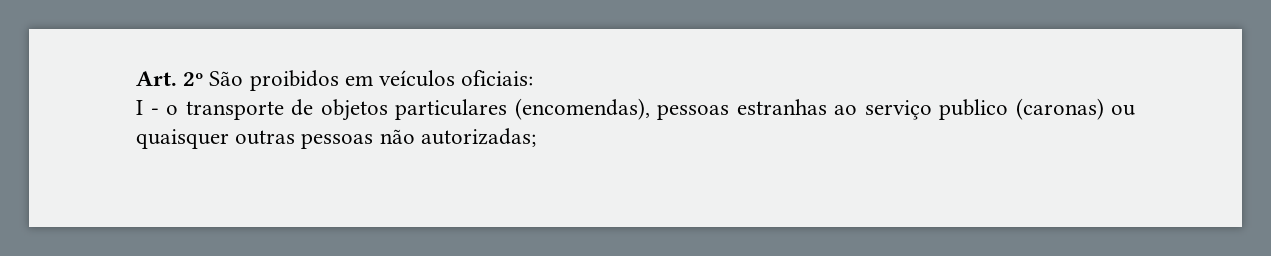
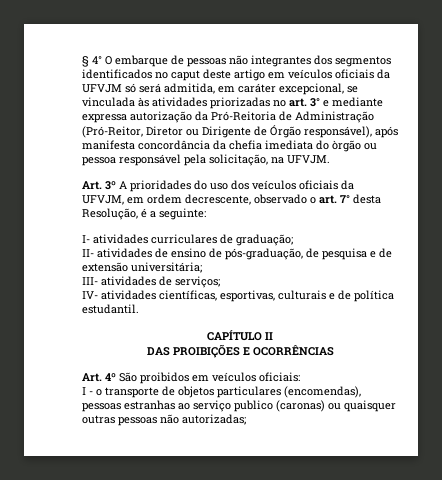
- Art. 2º São proibidos em veículos oficiais:
+ § 4° O embarque de pessoas não integrantes dos segmentos identificados no caput deste artigo em veículos oficiais da UFVJM só será admitida, em caráter excepcional, se vinculada às atividades priorizadas no art. 3° e mediante expressa autorização da Pró-Reitoria de Administração (Pró-Reitor, Diretor ou Dirigente de Órgão responsável), após manifesta concordância da chefia imediata do òrgão ou pessoa responsável pela solicitação, na UFVJM.
+ Art. 3º A prioridades do uso dos veículos oficiais da UFVJM, em ordem decrescente, observado o art. 7° desta Resolução, é a seguinte:
+ I- atividades curriculares de graduação;
+ II- atividades de ensino de pós-graduação, de pesquisa e de extensão universitária;
+ III- atividades de serviços;
+ IV- atividades científicas, esportivas, culturais e de política estudantil.
+ CAPÍTULO II
+ DAS PROIBIÇÕES E OCORRÊNCIAS
+ Art. 4º São proibidos em veículos oficiais:

